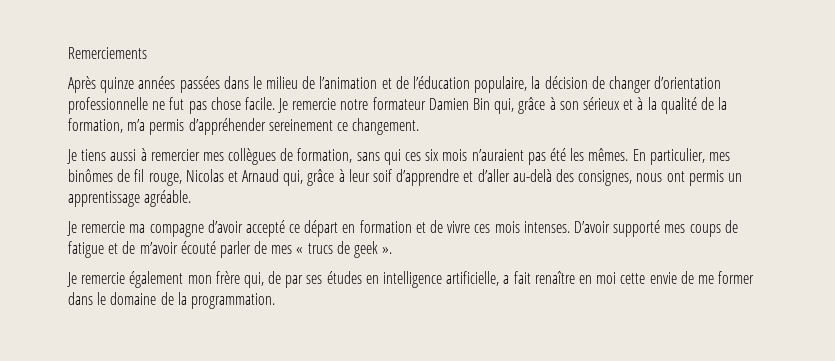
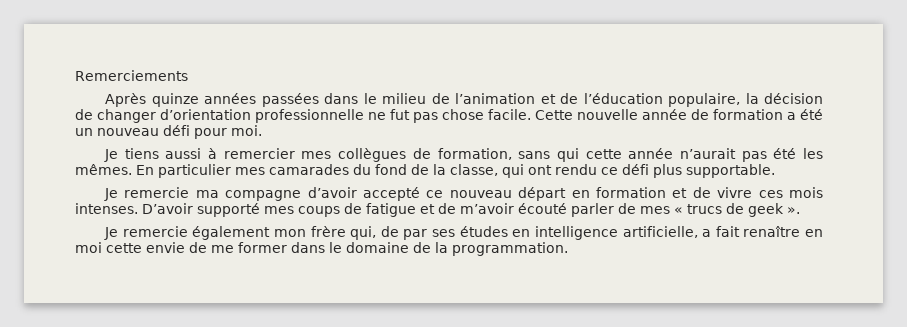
- Je remercie notre formateur Damien Bin qui, grâce à son sérieux et à la qualité de la formation, m’a permis d’appréhender sereinement ce changement.
+ Cette nouvelle année de formation a été un nouveau défi pour moi.
- Je tiens aussi à remercier mes collègues de formation, sans qui ces six mois n’auraient pas été les mêmes.
+ Je tiens aussi à remercier mes collègues de formation, sans qui cette année n’aurait pas été les mêmes.
- En particulier, mes binômes de fil rouge, Nicolas et Arnaud qui, grâce à leur soif d’apprendre et d’aller au-delà des consignes, nous ont permis un apprentissage agréable.
+ En particulier mes camarades du fond de la classe, qui ont rendu ce défi plus supportable.
- Je remercie ma compagne d’avoir accepté ce départ en formation et de vivre ces mois intenses.
+ Je remercie ma compagne d’avoir accepté ce nouveau départ en formation et de vivre ces mois intenses.

